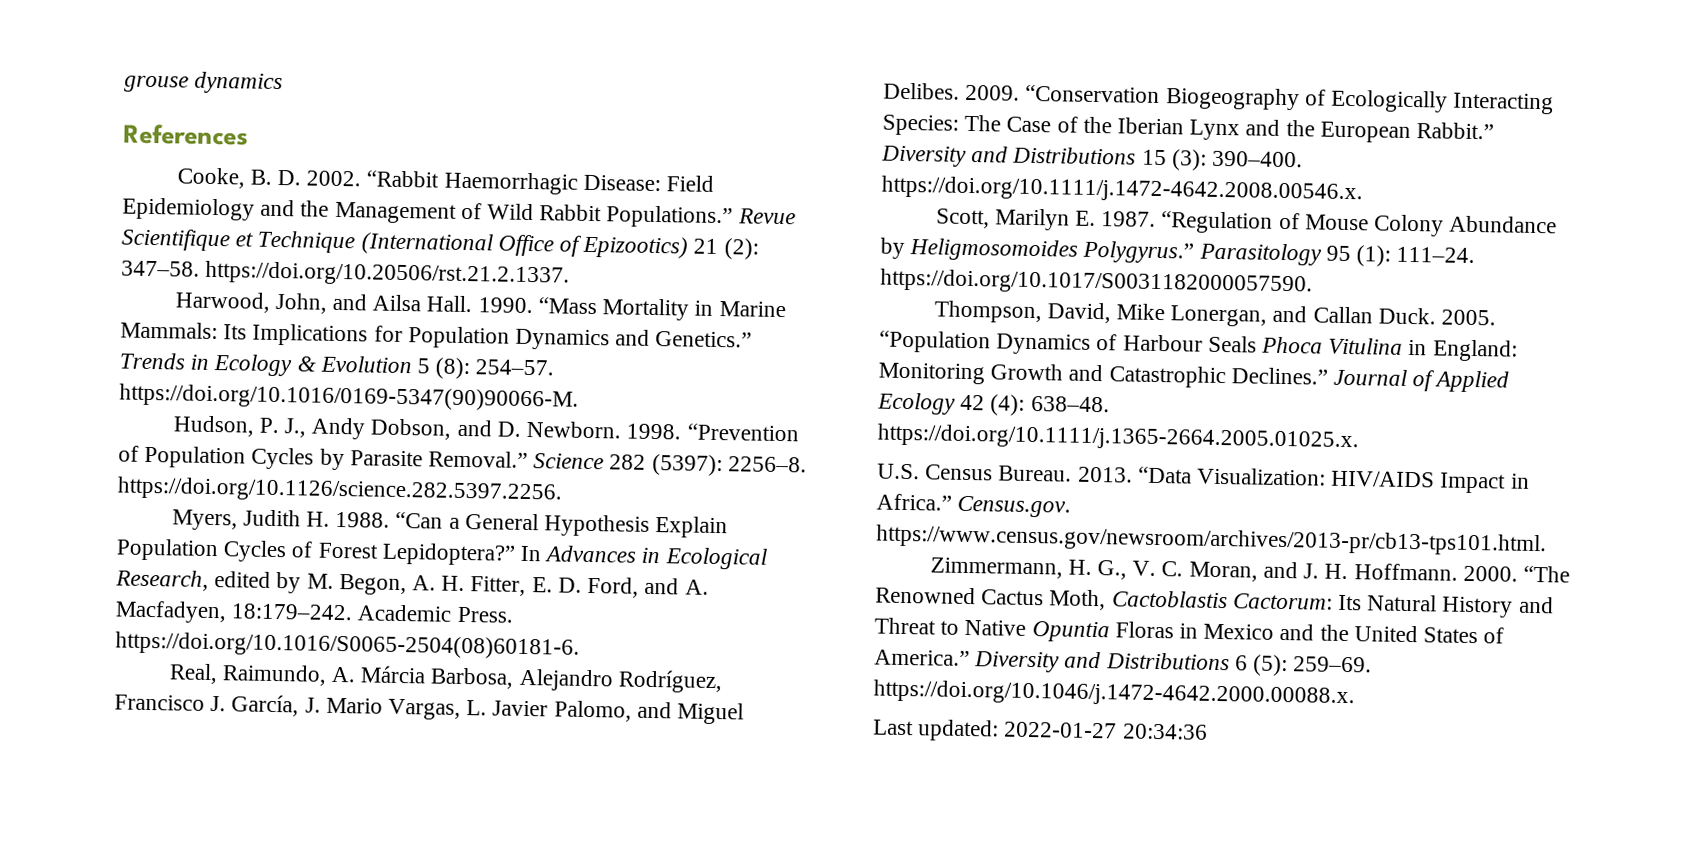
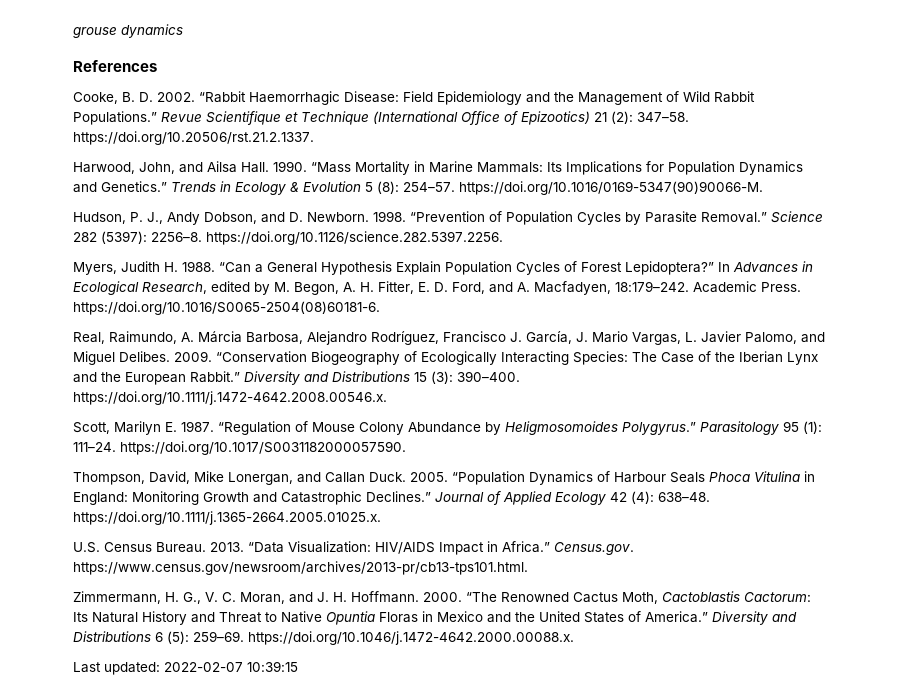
- Last updated: 2022-01-27 20:34:36
+ Last updated: 2022-02-07 10:39:15

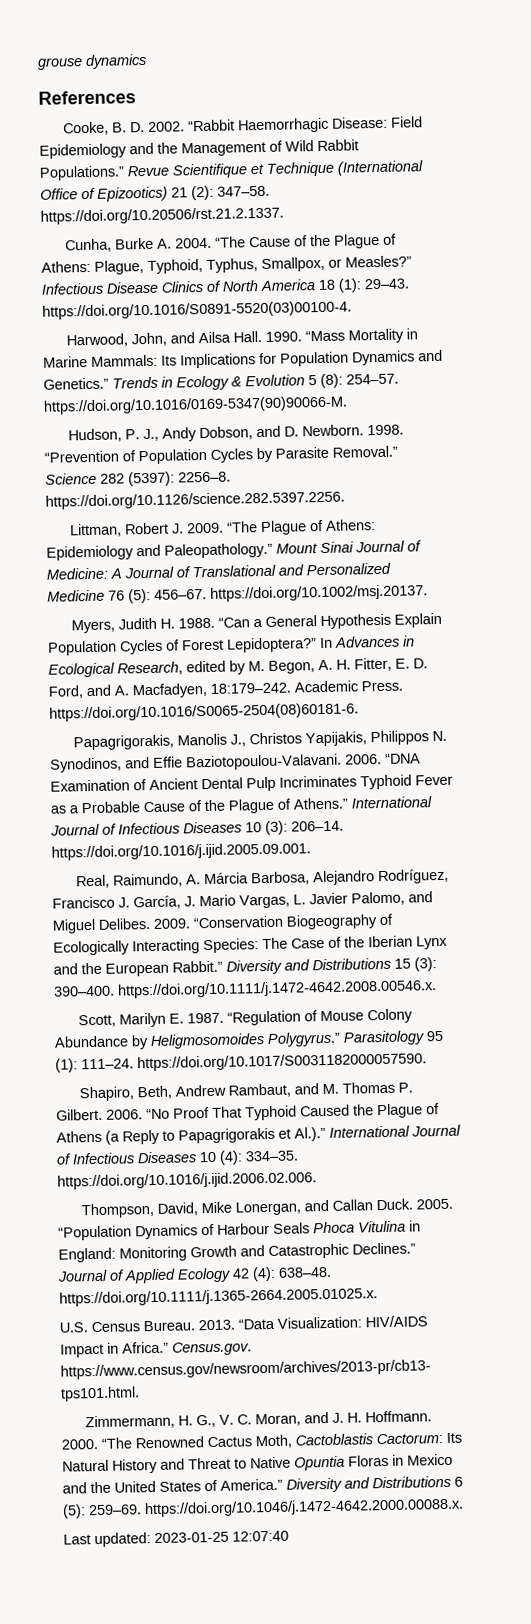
+ Cunha, Burke A. 2004. “The Cause of the Plague of Athens: Plague, Typhoid, Typhus, Smallpox, or Measles?” Infectious Disease Clinics of North America 18 (1): 29–43. https://doi.org/10.1016/S0891-5520(03)00100-4.
+ Littman, Robert J. 2009. “The Plague of Athens: Epidemiology and Paleopathology.” Mount Sinai Journal of Medicine: A Journal of Translational and Personalized Medicine 76 (5): 456–67. https://doi.org/10.1002/msj.20137.
+ Papagrigorakis, Manolis J., Christos Yapijakis, Philippos N. Synodinos, and Effie Baziotopoulou-Valavani. 2006. “DNA Examination of Ancient Dental Pulp Incriminates Typhoid Fever as a Probable Cause of the Plague of Athens.” International Journal of Infectious Diseases 10 (3): 206–14. https://doi.org/10.1016/j.ijid.2005.09.001.
+ Shapiro, Beth, Andrew Rambaut, and M. Thomas P. Gilbert. 2006. “No Proof That Typhoid Caused the Plague of Athens (a Reply to Papagrigorakis et Al.).” International Journal of Infectious Diseases 10 (4): 334–35. https://doi.org/10.1016/j.ijid.2006.02.006.
- Last updated: 2022-02-07 10:39:15
+ Last updated: 2023-01-25 12:07:40

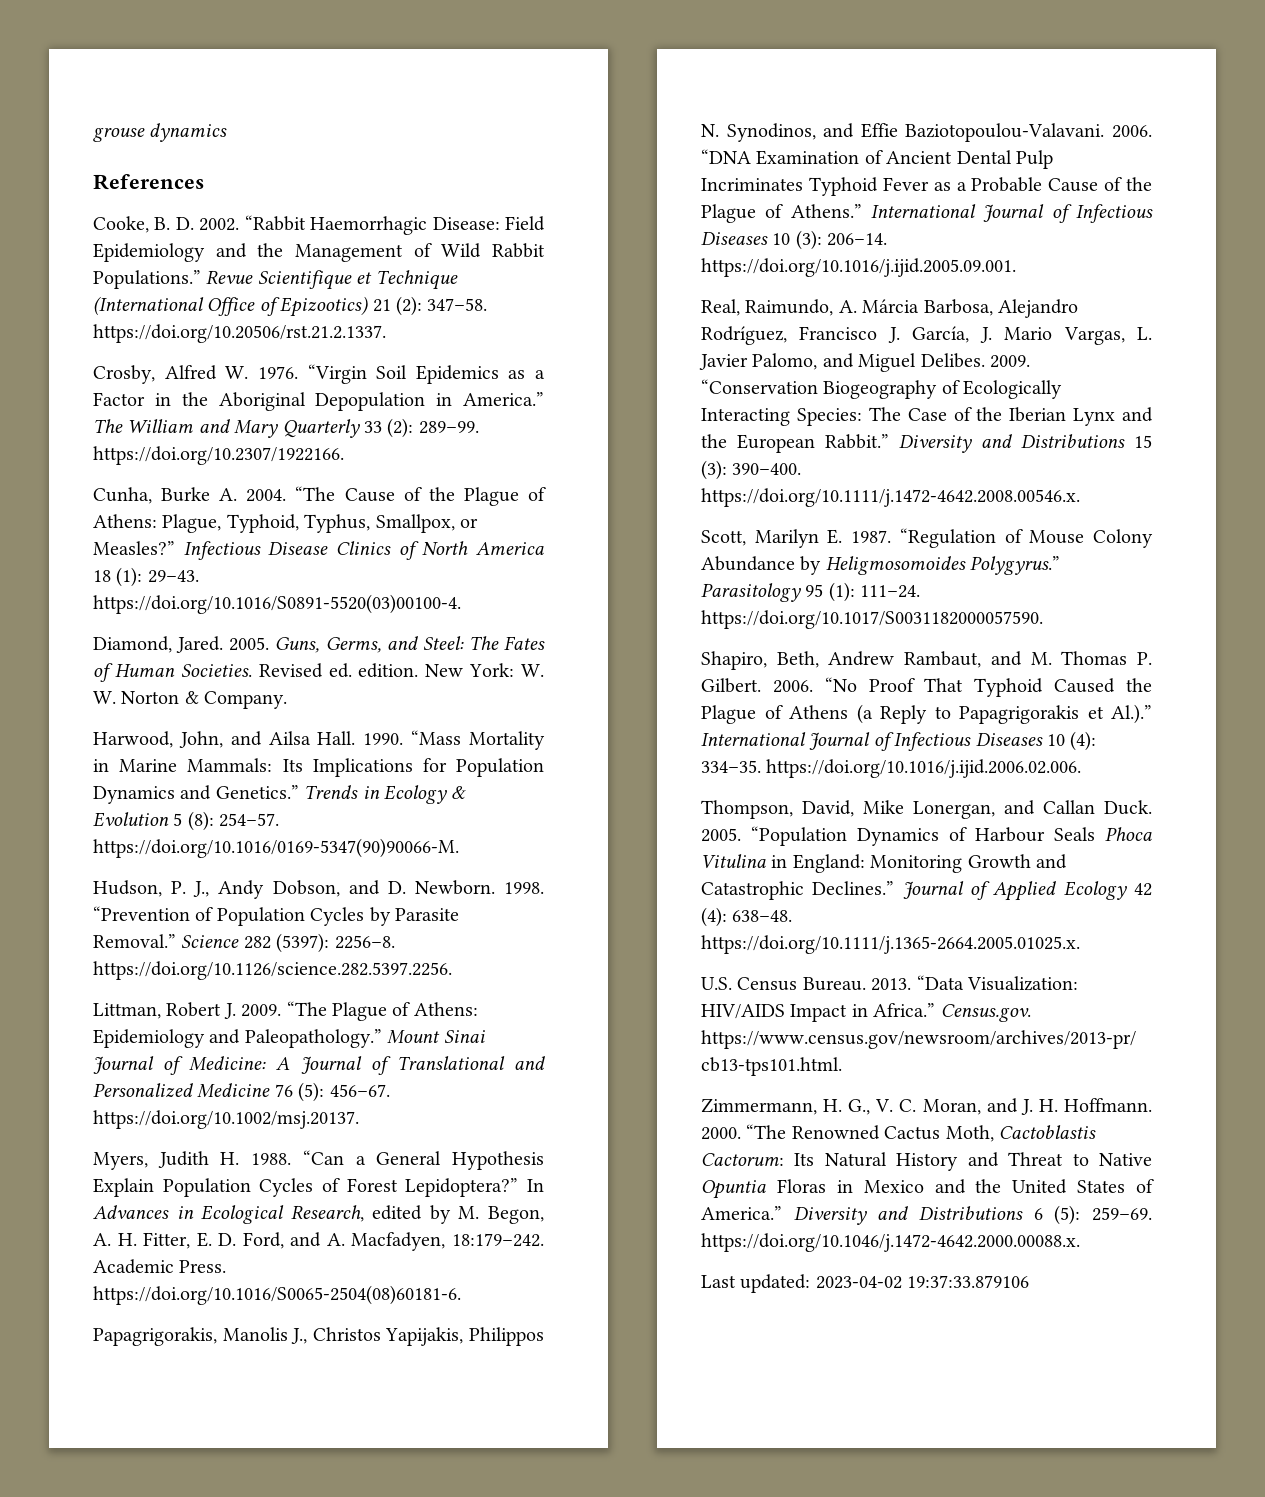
+ Crosby, Alfred W. 1976. “Virgin Soil Epidemics as a Factor in the Aboriginal Depopulation in America.” The William and Mary Quarterly 33 (2): 289–99. https://doi.org/10.2307/1922166.
+ Diamond, Jared. 2005. Guns, Germs, and Steel: The Fates of Human Societies. Revised ed. edition. New York: W. W. Norton & Company.
- Last updated: 2023-01-25 12:07:40
+ Last updated: 2023-04-02 19:37:33.879106

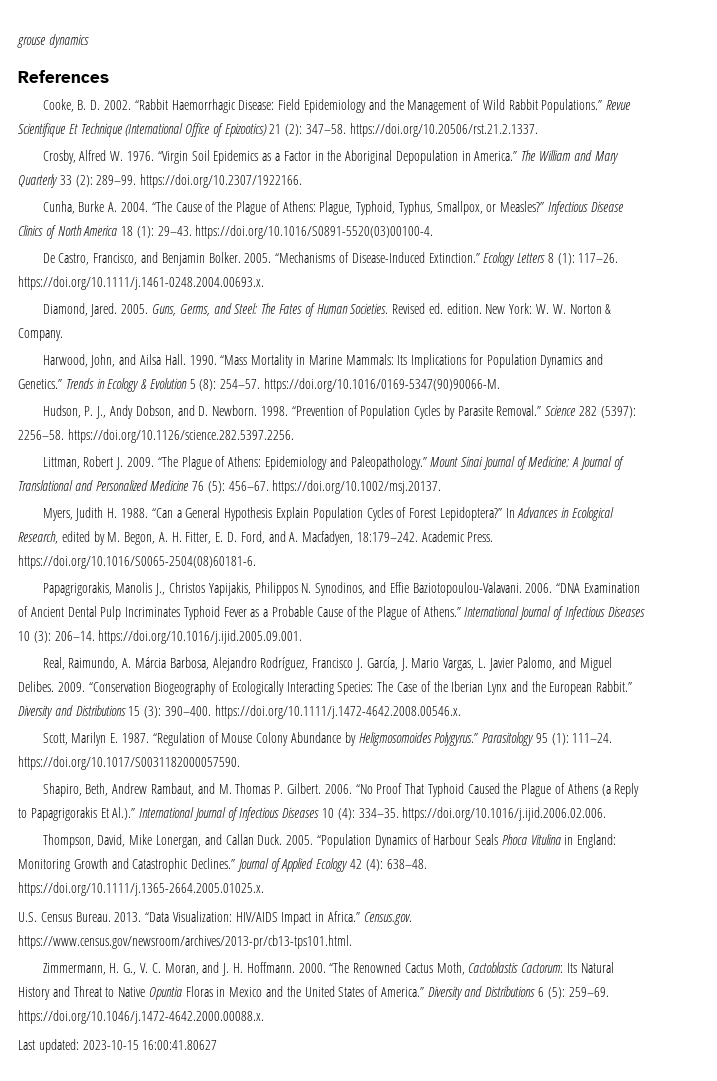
- Revue Scientifique et Technique (International Office of Epizootics) 21 (2): 347–58. https://doi.org/10.20506/rst.21.2.1337.
+ Revue Scientifique Et Technique (International Office of Epizootics) 21 (2): 347–58. https://doi.org/10.20506/rst.21.2.1337.
+ De Castro, Francisco, and Benjamin Bolker. 2005. “Mechanisms of Disease-Induced Extinction.” Ecology Letters 8 (1): 117–26. https://doi.org/10.1111/j.1461-0248.2004.00693.x.
- Science 282 (5397): 2256–8. https://doi.org/10.1126/science.282.5397.2256.
+ Science 282 (5397): 2256–58. https://doi.org/10.1126/science.282.5397.2256.
- “No Proof That Typhoid Caused the Plague of Athens (a Reply to Papagrigorakis et Al.).” International Journal of Infectious Diseases 10 (4): 334–35. https://doi.org/10.1016/j.ijid.2006.02.006.
+ “No Proof That Typhoid Caused the Plague of Athens (a Reply to Papagrigorakis Et Al.).” International Journal of Infectious Diseases 10 (4): 334–35. https://doi.org/10.1016/j.ijid.2006.02.006.
- Last updated: 2023-04-02 19:37:33.879106
+ Last updated: 2023-10-15 16:00:41.80627

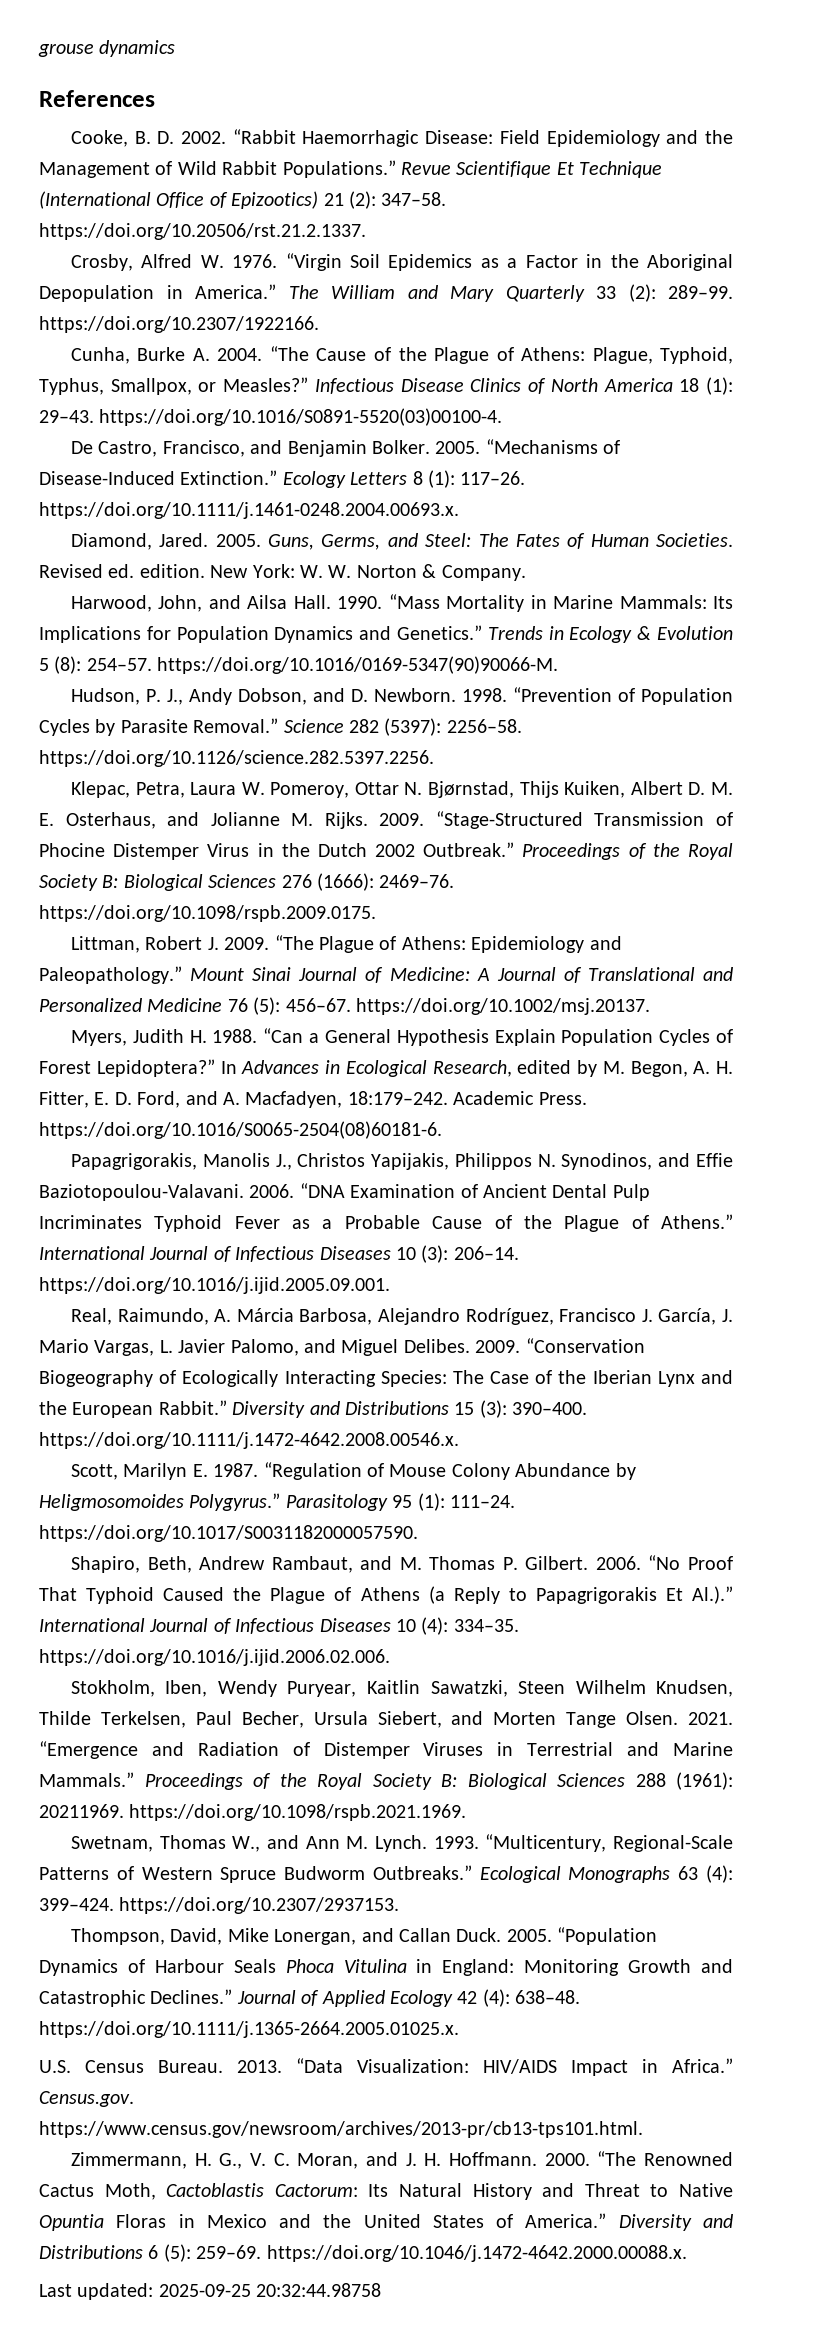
+ Klepac, Petra, Laura W. Pomeroy, Ottar N. Bjørnstad, Thijs Kuiken, Albert D. M. E. Osterhaus, and Jolianne M. Rijks. 2009. “Stage-Structured Transmission of Phocine Distemper Virus in the Dutch 2002 Outbreak.” Proceedings of the Royal Society B: Biological Sciences 276 (1666): 2469–76. https://doi.org/10.1098/rspb.2009.0175.
+ Stokholm, Iben, Wendy Puryear, Kaitlin Sawatzki, Steen Wilhelm Knudsen, Thilde Terkelsen, Paul Becher, Ursula Siebert, and Morten Tange Olsen. 2021. “Emergence and Radiation of Distemper Viruses in Terrestrial and Marine Mammals.” Proceedings of the Royal Society B: Biological Sciences 288 (1961): 20211969. https://doi.org/10.1098/rspb.2021.1969.
+ Swetnam, Thomas W., and Ann M. Lynch. 1993. “Multicentury, Regional-Scale Patterns of Western Spruce Budworm Outbreaks.” Ecological Monographs 63 (4): 399–424. https://doi.org/10.2307/2937153.
- Last updated: 2023-10-15 16:00:41.80627
+ Last updated: 2025-09-25 20:32:44.98758

